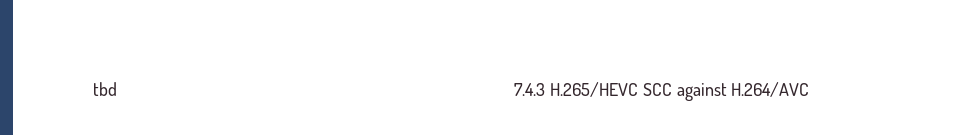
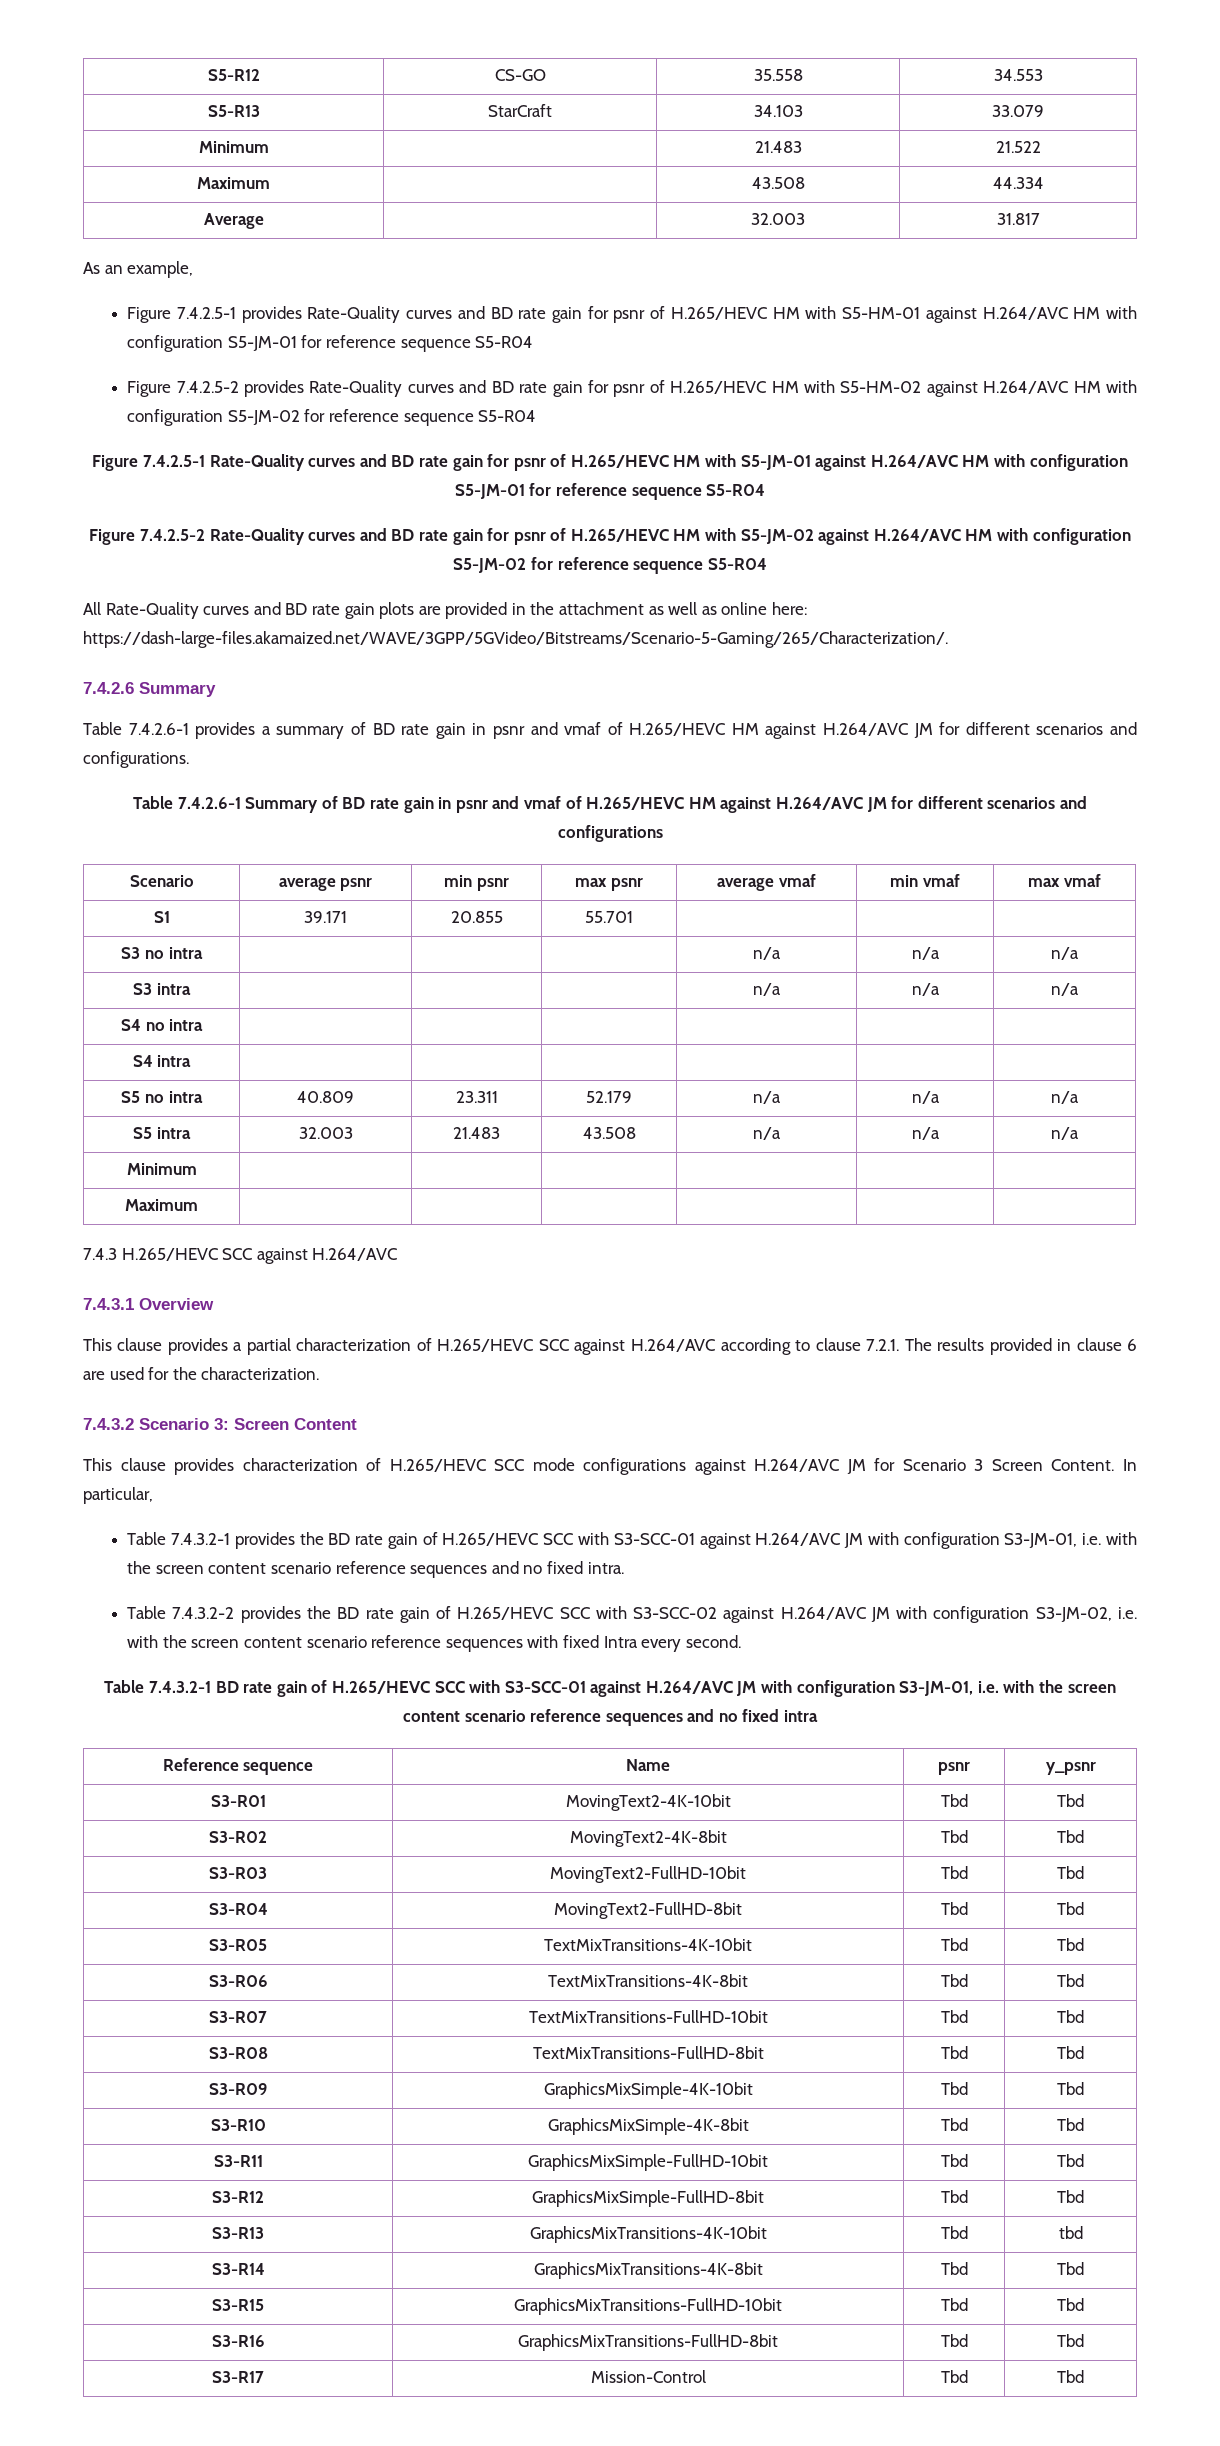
- tbd
+ S5-R12 | CS-GO | 35.558 | 34.553
+ S5-R13 | StarCraft | 34.103 | 33.079
+ Minimum | | 21.483 | 21.522
+ Maximum | | 43.508 | 44.334
+ Average | | 32.003 | 31.817
+ As an example,
+ Figure 7.4.2.5-1 provides Rate-Quality curves and BD rate gain for psnr of H.265/HEVC HM with S5-HM-01 against H.264/AVC HM with configuration S5-JM-01 for reference sequence S5-R04
+ Figure 7.4.2.5-2 provides Rate-Quality curves and BD rate gain for psnr of H.265/HEVC HM with S5-HM-02 against H.264/AVC HM with configuration S5-JM-02 for reference sequence S5-R04
+ Figure 7.4.2.5-1 Rate-Quality curves and BD rate gain for psnr of H.265/HEVC HM with S5-JM-01 against H.264/AVC HM with configuration S5-JM-01 for reference sequence S5-R04
+ Figure 7.4.2.5-2 Rate-Quality curves and BD rate gain for psnr of H.265/HEVC HM with S5-JM-02 against H.264/AVC HM with configuration S5-JM-02 for reference sequence S5-R04
+ All Rate-Quality curves and BD rate gain plots are provided in the attachment as well as online here: https://dash-large-files.akamaized.net/WAVE/3GPP/5GVideo/Bitstreams/Scenario-5-Gaming/265/Characterization/.
+ 7.4.2.6 Summary
+ Table 7.4.2.6-1 provides a summary of BD rate gain in psnr and vmaf of H.265/HEVC HM against H.264/AVC JM for different scenarios and configurations.
+ Table 7.4.2.6-1 Summary of BD rate gain in psnr and vmaf of H.265/HEVC HM against H.264/AVC JM for different scenarios and configurations
+ Scenario | average psnr | min psnr | max psnr | average vmaf | min vmaf | max vmaf
+ S1 | 39.171 | 20.855 | 55.701 | | |
+ S3 no intra | | | | n/a | n/a | n/a
+ S3 intra | | | | n/a | n/a | n/a
+ S4 no intra | | | | | |
+ S4 intra | | | | | |
+ S5 no intra | 40.809 | 23.311 | 52.179 | n/a | n/a | n/a
+ S5 intra | 32.003 | 21.483 | 43.508 | n/a | n/a | n/a
+ Minimum | | | | | |
+ Maximum | | | | | |
+ 7.4.3.1 Overview
+ This clause provides a partial characterization of H.265/HEVC SCC against H.264/AVC according to clause 7.2.1. The results provided in clause 6 are used for the characterization.
+ 7.4.3.2 Scenario 3: Screen Content
+ This clause provides characterization of H.265/HEVC SCC mode configurations against H.264/AVC JM for Scenario 3 Screen Content. In particular,
+ Table 7.4.3.2-1 provides the BD rate gain of H.265/HEVC SCC with S3-SCC-01 against H.264/AVC JM with configuration S3-JM-01, i.e. with the screen content scenario reference sequences and no fixed intra.
+ Table 7.4.3.2-2 provides the BD rate gain of H.265/HEVC SCC with S3-SCC-02 against H.264/AVC JM with configuration S3-JM-02, i.e. with the screen content scenario reference sequences with fixed Intra every second.
+ Table 7.4.3.2-1 BD rate gain of H.265/HEVC SCC with S3-SCC-01 against H.264/AVC JM with configuration S3-JM-01, i.e. with the screen content scenario reference sequences and no fixed intra
+ Reference sequence | Name | psnr | y_psnr
+ S3-R01 | MovingText2-4K-10bit | Tbd | Tbd
+ S3-R02 | MovingText2-4K-8bit | Tbd | Tbd
+ S3-R03 | MovingText2-FullHD-10bit | Tbd | Tbd
+ S3-R04 | MovingText2-FullHD-8bit | Tbd | Tbd
+ S3-R05 | TextMixTransitions-4K-10bit | Tbd | Tbd
+ S3-R06 | TextMixTransitions-4K-8bit | Tbd | Tbd
+ S3-R07 | TextMixTransitions-FullHD-10bit | Tbd | Tbd
+ S3-R08 | TextMixTransitions-FullHD-8bit | Tbd | Tbd
+ S3-R09 | GraphicsMixSimple-4K-10bit | Tbd | Tbd
+ S3-R10 | GraphicsMixSimple-4K-8bit | Tbd | Tbd
+ S3-R11 | GraphicsMixSimple-FullHD-10bit | Tbd | Tbd
+ S3-R12 | GraphicsMixSimple-FullHD-8bit | Tbd | Tbd
+ S3-R13 | GraphicsMixTransitions-4K-10bit | Tbd | tbd
+ S3-R14 | GraphicsMixTransitions-4K-8bit | Tbd | Tbd
+ S3-R15 | GraphicsMixTransitions-FullHD-10bit | Tbd | Tbd
+ S3-R16 | GraphicsMixTransitions-FullHD-8bit | Tbd | Tbd
+ S3-R17 | Mission-Control | Tbd | Tbd

